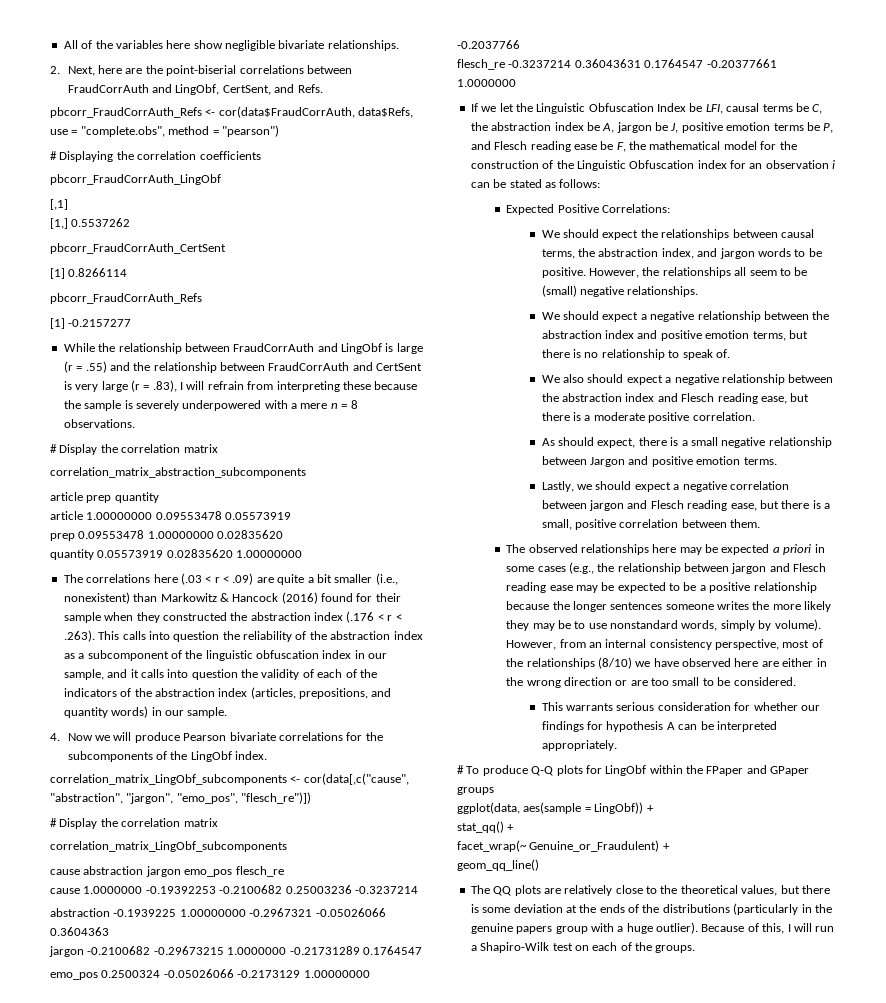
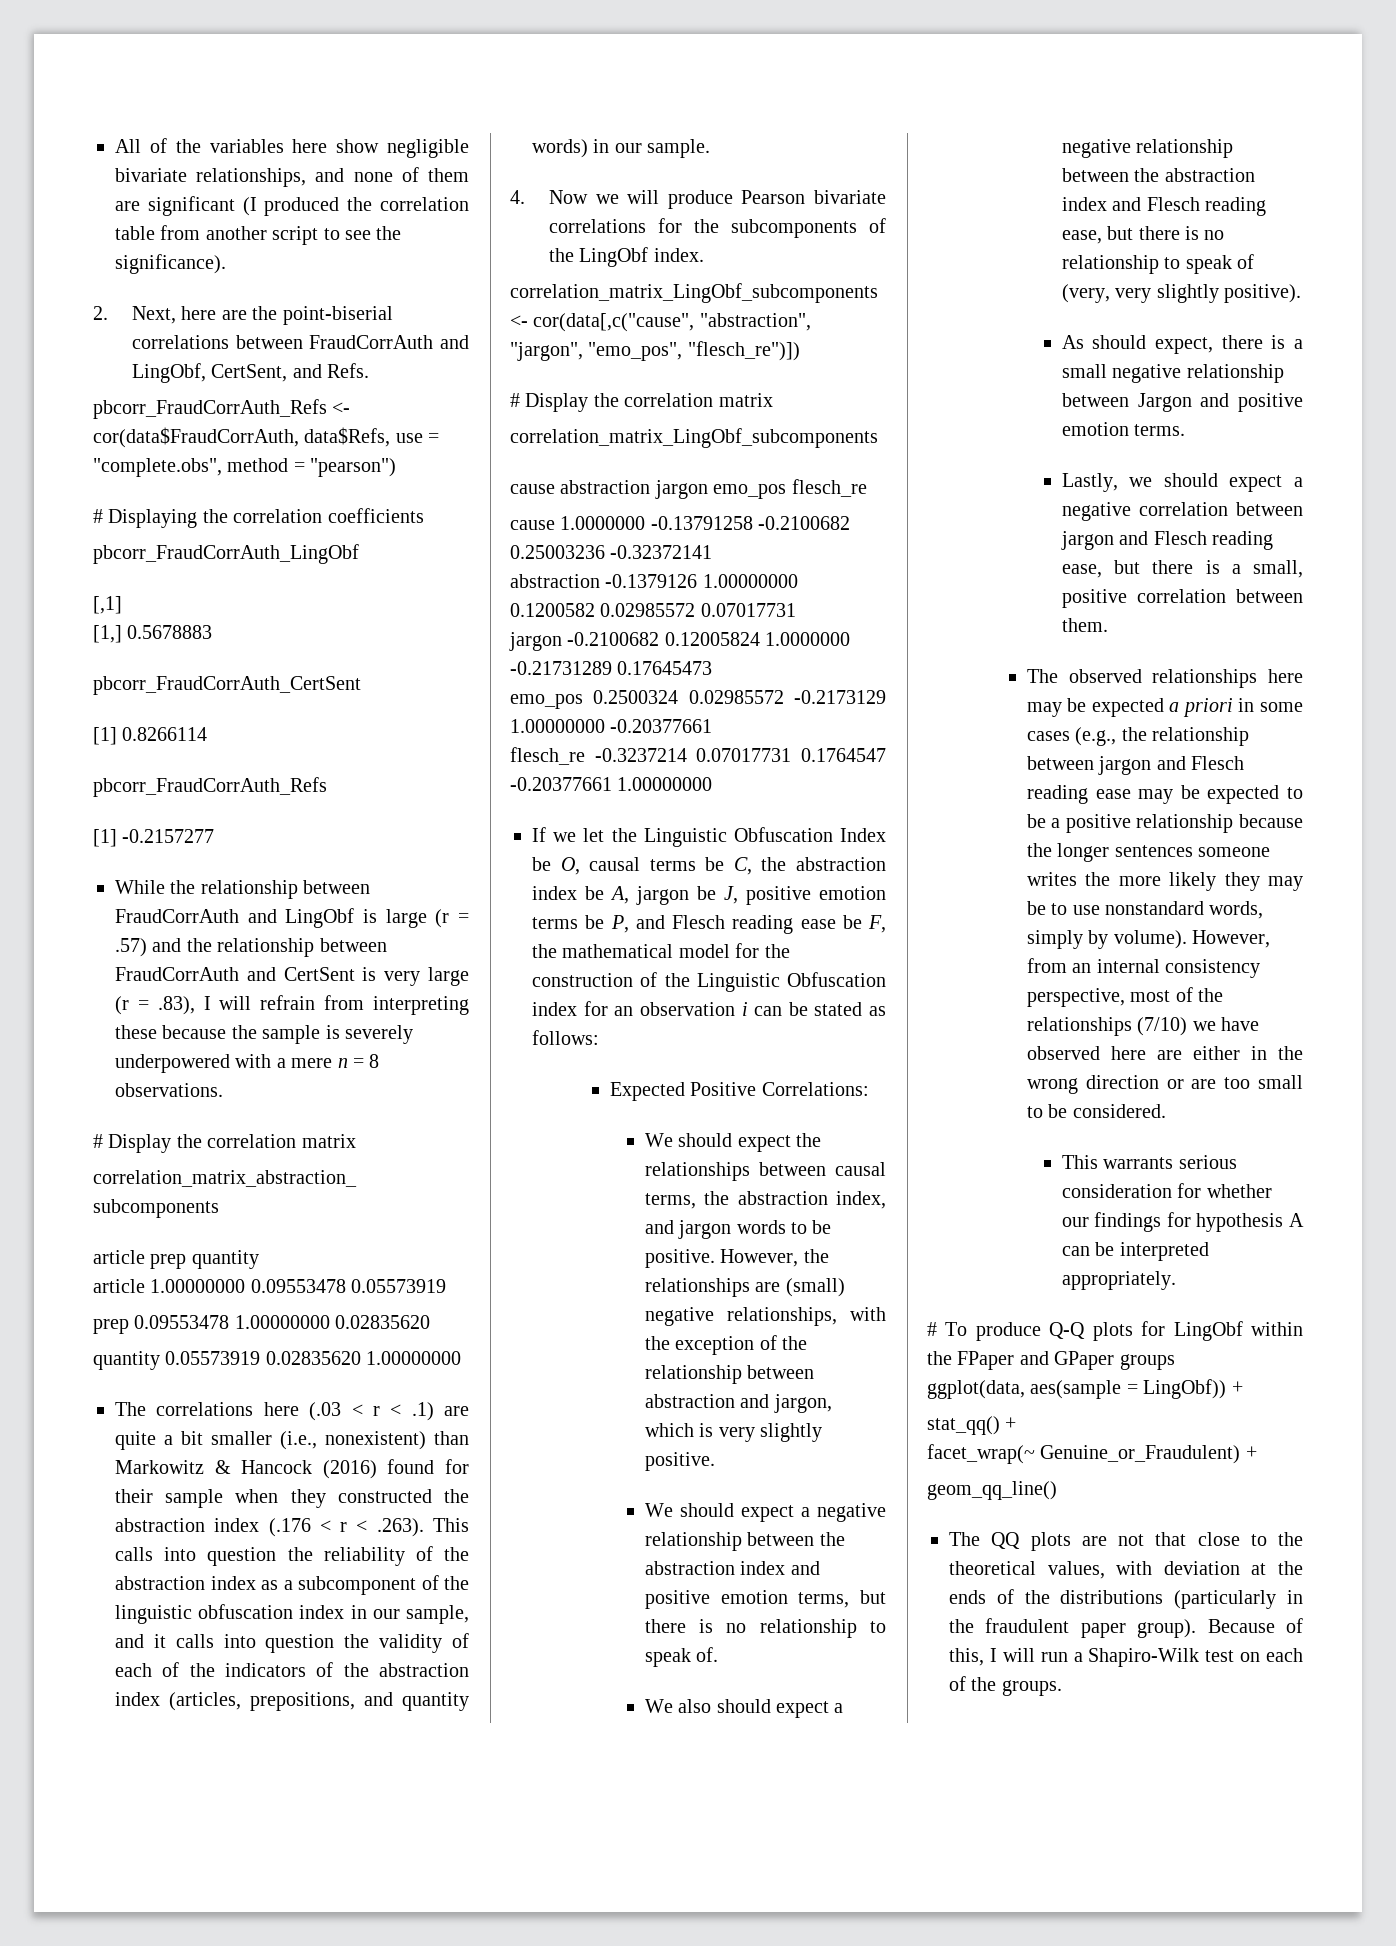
- All of the variables here show negligible bivariate relationships.
+ All of the variables here show negligible bivariate relationships, and none of them are significant (I produced the correlation table from another script to see the significance).
- [1,] 0.5537262
+ [1,] 0.5678883
- While the relationship between FraudCorrAuth and LingObf is large (r = .55) and the relationship between FraudCorrAuth and CertSent is very large (r = .83), I will refrain from interpreting these because the sample is severely underpowered with a mere n = 8 observations.
+ While the relationship between FraudCorrAuth and LingObf is large (r = .57) and the relationship between FraudCorrAuth and CertSent is very large (r = .83), I will refrain from interpreting these because the sample is severely underpowered with a mere n = 8 observations.
- The correlations here (.03 < r < .09) are quite a bit smaller (i.e., nonexistent) than Markowitz & Hancock (2016) found for their sample when they constructed the abstraction index (.176 < r < .263). This calls into question the reliability of the abstraction index as a subcomponent of the linguistic obfuscation index in our sample, and it calls into question the validity of each of the indicators of the abstraction index (articles, prepositions, and quantity words) in our sample.
+ The correlations here (.03 < r < .1) are quite a bit smaller (i.e., nonexistent) than Markowitz & Hancock (2016) found for their sample when they constructed the abstraction index (.176 < r < .263). This calls into question the reliability of the abstraction index as a subcomponent of the linguistic obfuscation index in our sample, and it calls into question the validity of each of the indicators of the abstraction index (articles, prepositions, and quantity words) in our sample.
- cause 1.0000000 -0.19392253 -0.2100682 0.25003236 -0.3237214
- abstraction -0.1939225 1.00000000 -0.2967321 -0.05026066 0.3604363
+ cause 1.0000000 -0.13791258 -0.2100682 0.25003236 -0.32372141
+ abstraction -0.1379126 1.00000000 0.1200582 0.02985572 0.07017731
- jargon -0.2100682 -0.29673215 1.0000000 -0.21731289 0.1764547
+ jargon -0.2100682 0.12005824 1.0000000 -0.21731289 0.17645473
- emo_pos 0.2500324 -0.05026066 -0.2173129 1.00000000 -0.2037766
+ emo_pos 0.2500324 0.02985572 -0.2173129 1.00000000 -0.20377661
- flesch_re -0.3237214 0.36043631 0.1764547 -0.20377661 1.0000000
+ flesch_re -0.3237214 0.07017731 0.1764547 -0.20377661 1.00000000
- If we let the Linguistic Obfuscation Index be LFI, causal terms be C, the abstraction index be A, jargon be J, positive emotion terms be P, and Flesch reading ease be F, the mathematical model for the construction of the Linguistic Obfuscation index for an observation i can be stated as follows:
+ If we let the Linguistic Obfuscation Index be O, causal terms be C, the abstraction index be A, jargon be J, positive emotion terms be P, and Flesch reading ease be F, the mathematical model for the construction of the Linguistic Obfuscation index for an observation i can be stated as follows:
- However, the relationships all seem to be (small) negative relationships.
+ However, the relationships are (small) negative relationships, with the exception of the relationship between abstraction and jargon, which is very slightly positive.
- We also should expect a negative relationship between the abstraction index and Flesch reading ease, but there is a moderate positive correlation.
+ We also should expect a negative relationship between the abstraction index and Flesch reading ease, but there is no relationship to speak of (very, very slightly positive).
- However, from an internal consistency perspective, most of the relationships (8/10) we have observed here are either in the wrong direction or are too small to be considered.
+ However, from an internal consistency perspective, most of the relationships (7/10) we have observed here are either in the wrong direction or are too small to be considered.
- The QQ plots are relatively close to the theoretical values, but there is some deviation at the ends of the distributions (particularly in the genuine papers group with a huge outlier).
+ The QQ plots are not that close to the theoretical values, with deviation at the ends of the distributions (particularly in the fraudulent paper group).

